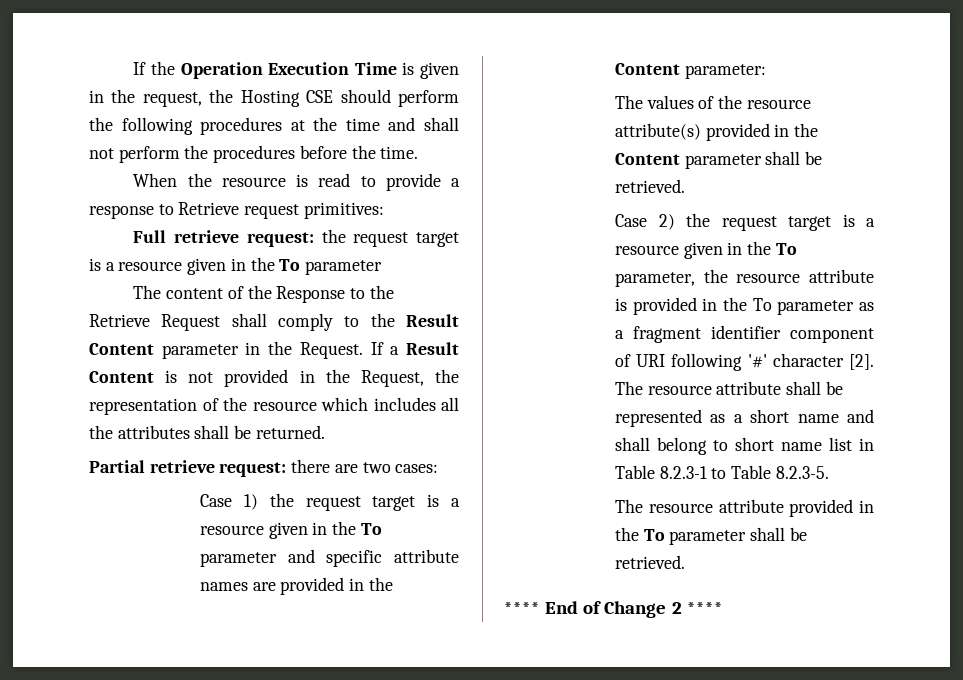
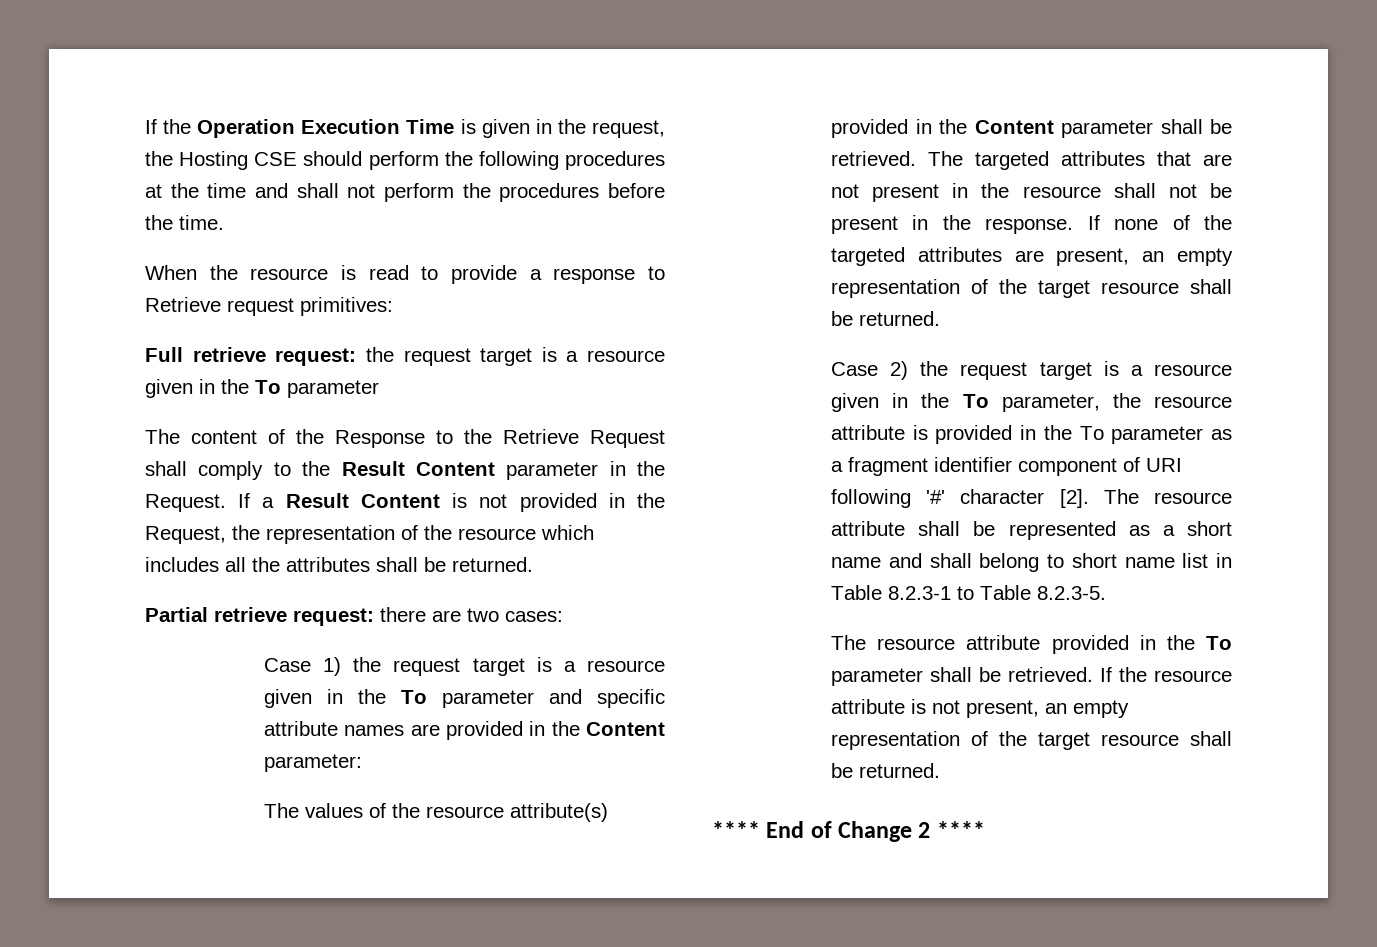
+ The targeted attributes that are not present in the resource shall not be present in the response. If none of the targeted attributes are present, an empty representation of the target resource shall be returned.
+ If the resource attribute is not present, an empty representation of the target resource shall be returned.

